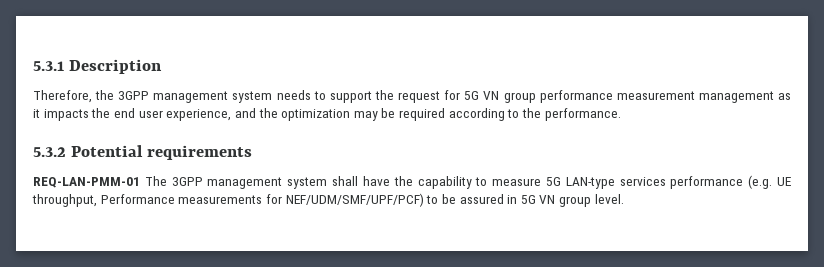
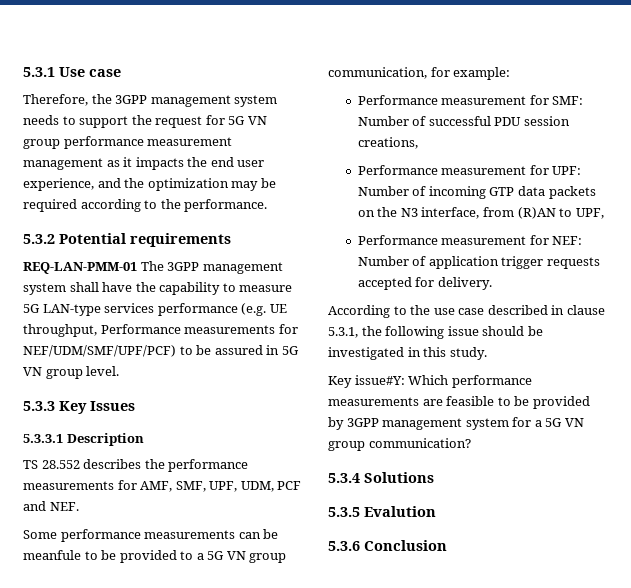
- 5.3.1 Description
+ 5.3.1 Use case
+ 5.3.3 Key Issues
+ 5.3.3.1 Description
+ TS 28.552 describes the performance measurements for AMF, SMF, UPF, UDM, PCF and NEF.
+ Some performance measurements can be meanfule to be provided to a 5G VN group communication, for example:
+ Performance measurement for SMF: Number of successful PDU session creations,
+ Performance measurement for UPF: Number of incoming GTP data packets on the N3 interface, from (R)AN to UPF,
+ Performance measurement for NEF: Number of application trigger requests accepted for delivery.
+ According to the use case described in clause 5.3.1, the following issue should be investigated in this study.
+ Key issue#Y: Which performance measurements are feasible to be provided by 3GPP management system for a 5G VN group communication?
+ 5.3.4 Solutions
+ 5.3.5 Evalution
+ 5.3.6 Conclusion

